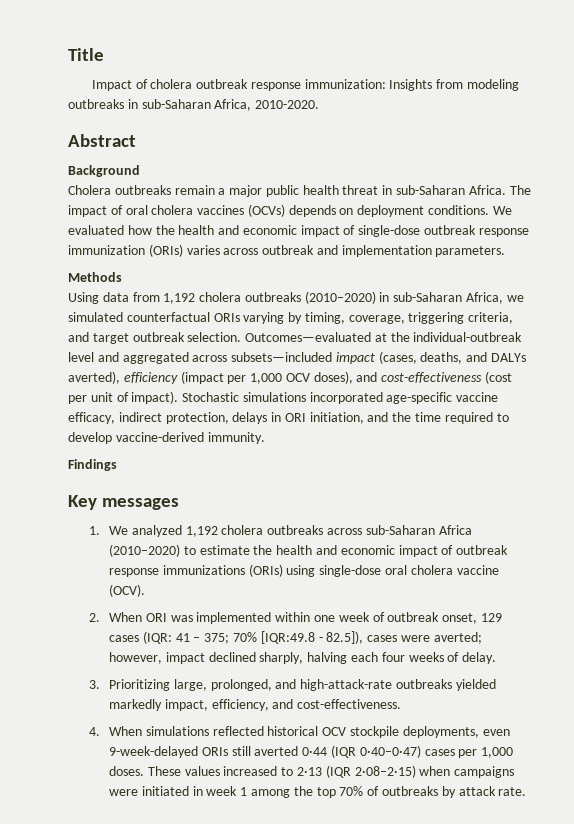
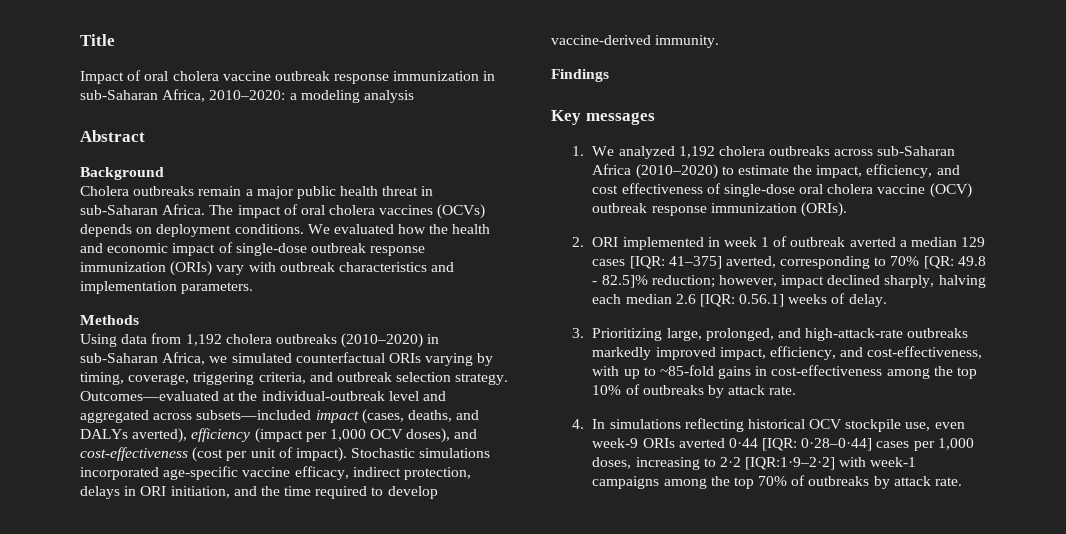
- Impact of cholera outbreak response immunization: Insights from modeling outbreaks in sub-Saharan Africa, 2010-2020.
+ Impact of oral cholera vaccine outbreak response immunization in sub-Saharan Africa, 2010–2020: a modeling analysis
- We evaluated how the health and economic impact of single-dose outbreak response immunization (ORIs) varies across outbreak and implementation parameters.
+ We evaluated how the health and economic impact of single-dose outbreak response immunization (ORIs) vary with outbreak characteristics and implementation parameters.
- Using data from 1,192 cholera outbreaks (2010–2020) in sub-Saharan Africa, we simulated counterfactual ORIs varying by timing, coverage, triggering criteria, and target outbreak selection.
+ Using data from 1,192 cholera outbreaks (2010–2020) in sub-Saharan Africa, we simulated counterfactual ORIs varying by timing, coverage, triggering criteria, and outbreak selection strategy.
- 1. We analyzed 1,192 cholera outbreaks across sub-Saharan Africa (2010–2020) to estimate the health and economic impact of outbreak response immunizations (ORIs) using single-dose oral cholera vaccine (OCV).
- 2. When ORI was implemented within one week of outbreak onset, 129 cases (IQR: 41 – 375; 70% [IQR:49.8 - 82.5]), cases were averted; however, impact declined sharply, halving each four weeks of delay.
+ 1. We analyzed 1,192 cholera outbreaks across sub-Saharan Africa (2010–2020) to estimate the impact, efficiency, and cost effectiveness of single-dose oral cholera vaccine (OCV) outbreak response immunization (ORIs).
+ 2. ORI implemented in week 1 of outbreak averted a median 129 cases [IQR: 41–375] averted, corresponding to 70% [QR: 49.8 - 82.5]% reduction; however, impact declined sharply, halving each median 2.6 [IQR: 0.56.1] weeks of delay.
- 3. Prioritizing large, prolonged, and high-attack-rate outbreaks yielded markedly impact, efficiency, and cost-effectiveness.
- 4. When simulations reflected historical OCV stockpile deployments, even 9-week-delayed ORIs still averted 0·44 (IQR 0·40–0·47) cases per 1,000 doses. These values increased to 2·13 (IQR 2·08–2·15) when campaigns were initiated in week 1 among the top 70% of outbreaks by attack rate.
+ 3. Prioritizing large, prolonged, and high-attack-rate outbreaks markedly improved impact, efficiency, and cost-effectiveness, with up to ~85-fold gains in cost-effectiveness among the top 10% of outbreaks by attack rate.
+ 4. In simulations reflecting historical OCV stockpile use, even week-9 ORIs averted 0·44 [IQR: 0·28–0·44] cases per 1,000 doses, increasing to 2·2 [IQR:1·9–2·2] with week-1 campaigns among the top 70% of outbreaks by attack rate.

